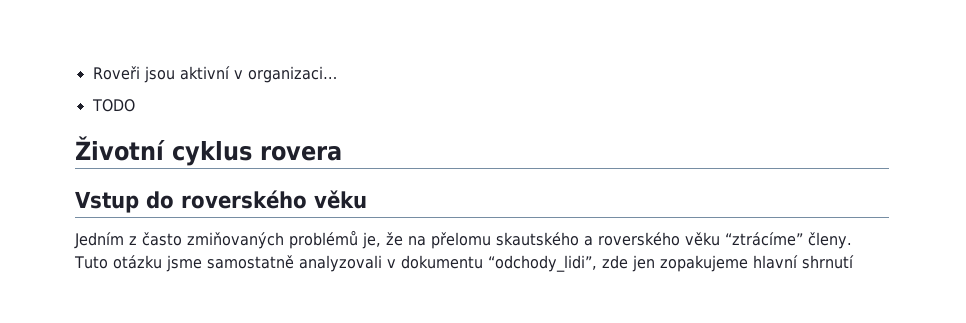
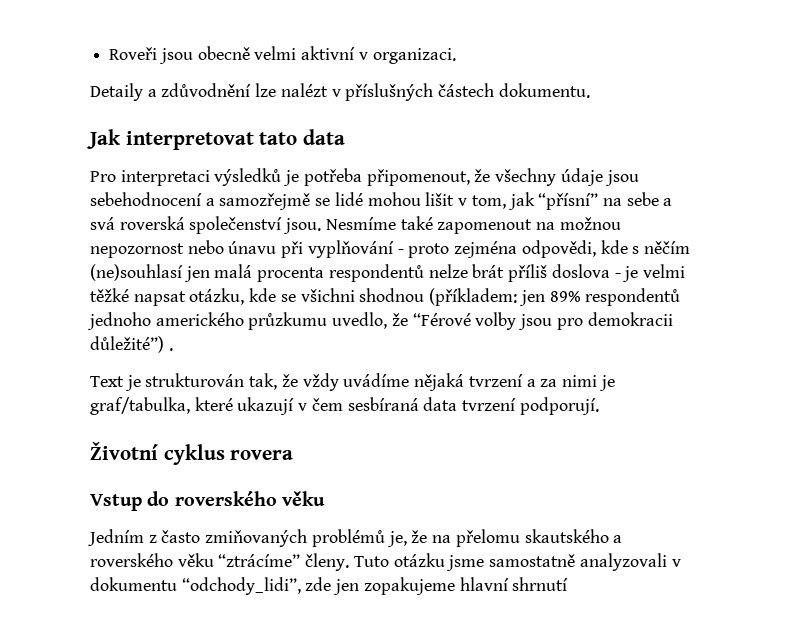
- Roveři jsou aktivní v organizaci…
- TODO
+ Roveři jsou obecně velmi aktivní v organizaci.
+ Detaily a zdůvodnění lze nalézt v příslušných částech dokumentu.
+ Jak interpretovat tato data
+ Pro interpretaci výsledků je potřeba připomenout, že všechny údaje jsou sebehodnocení a samozřejmě se lidé mohou lišit v tom, jak “přísní” na sebe a svá roverská společenství jsou. Nesmíme také zapomenout na možnou nepozornost nebo únavu při vyplňování - proto zejména odpovědi, kde s něčím (ne)souhlasí jen malá procenta respondentů nelze brát příliš doslova - je velmi těžké napsat otázku, kde se všichni shodnou (příkladem: jen 89% respondentů jednoho amerického průzkumu uvedlo, že “Férové volby jsou pro demokracii důležité”) .
+ Text je strukturován tak, že vždy uvádíme nějaká tvrzení a za nimi je graf/tabulka, které ukazují v čem sesbíraná data tvrzení podporují.

